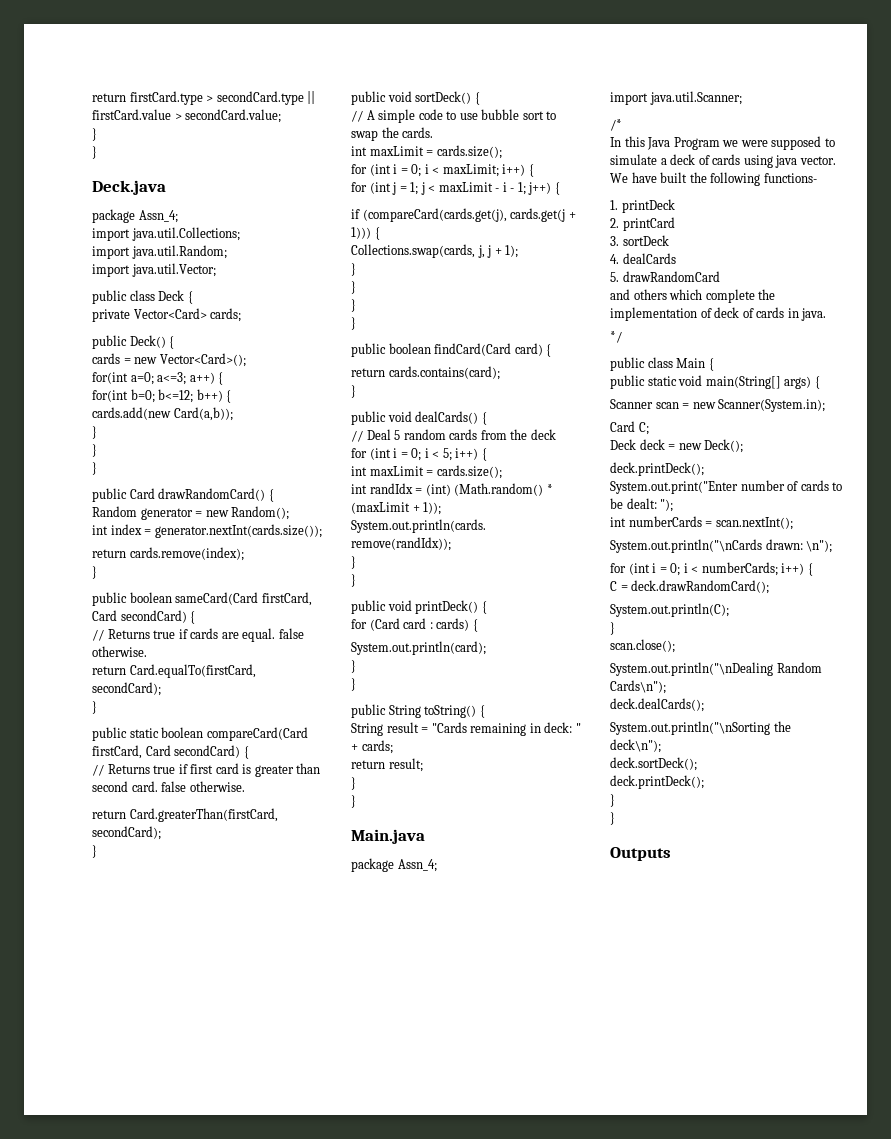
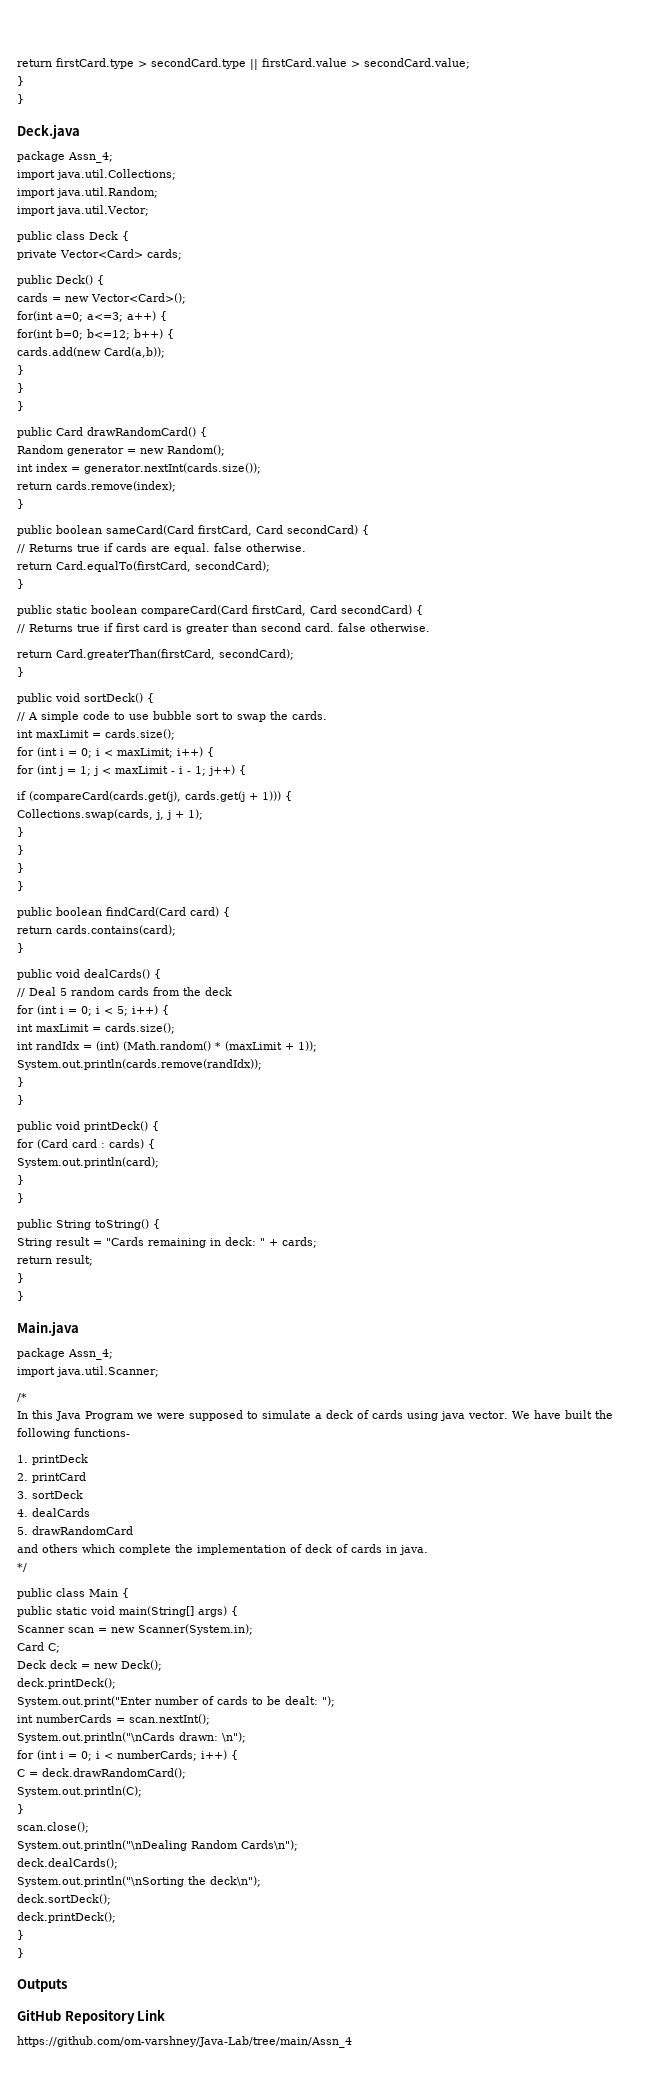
+ GitHub Repository Link
+ https://github.com/om-varshney/Java-Lab/tree/main/Assn_4

